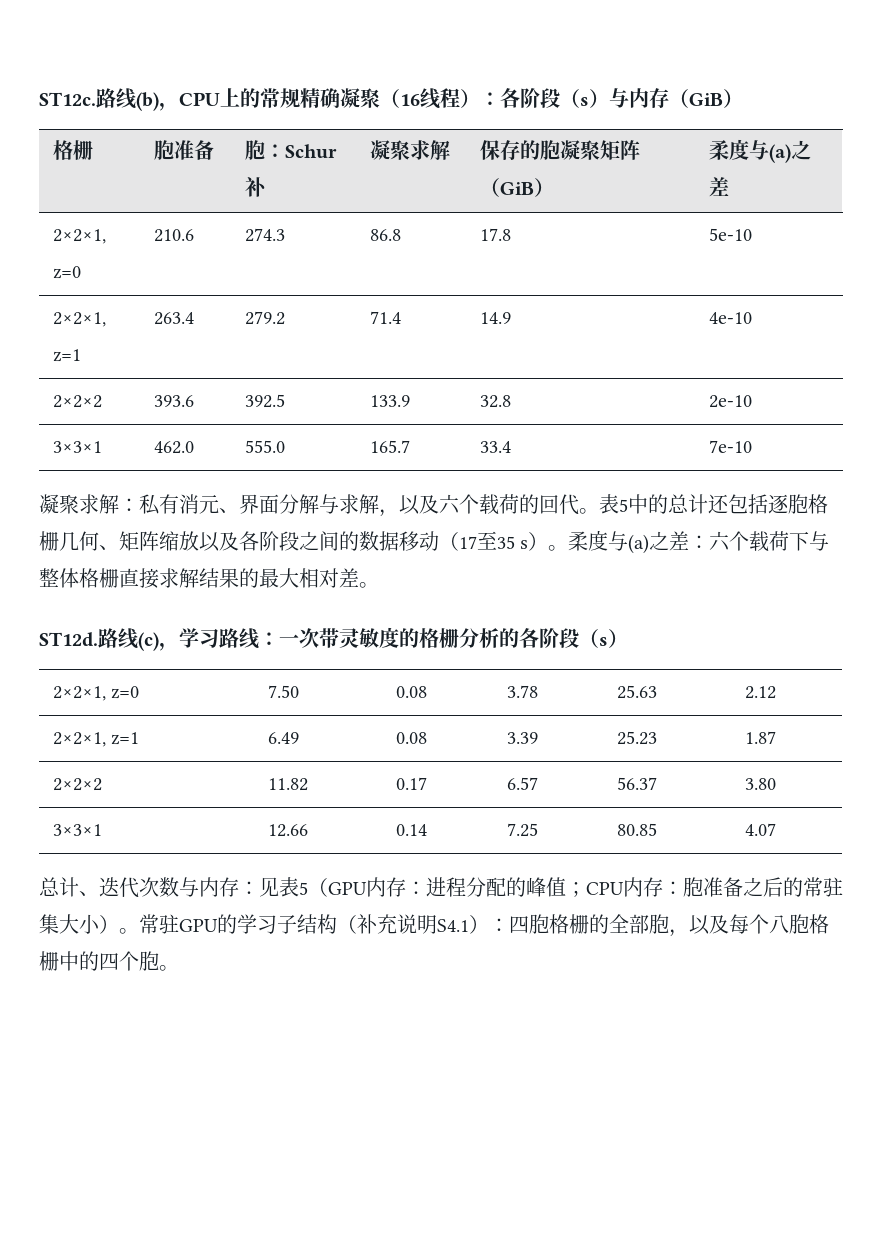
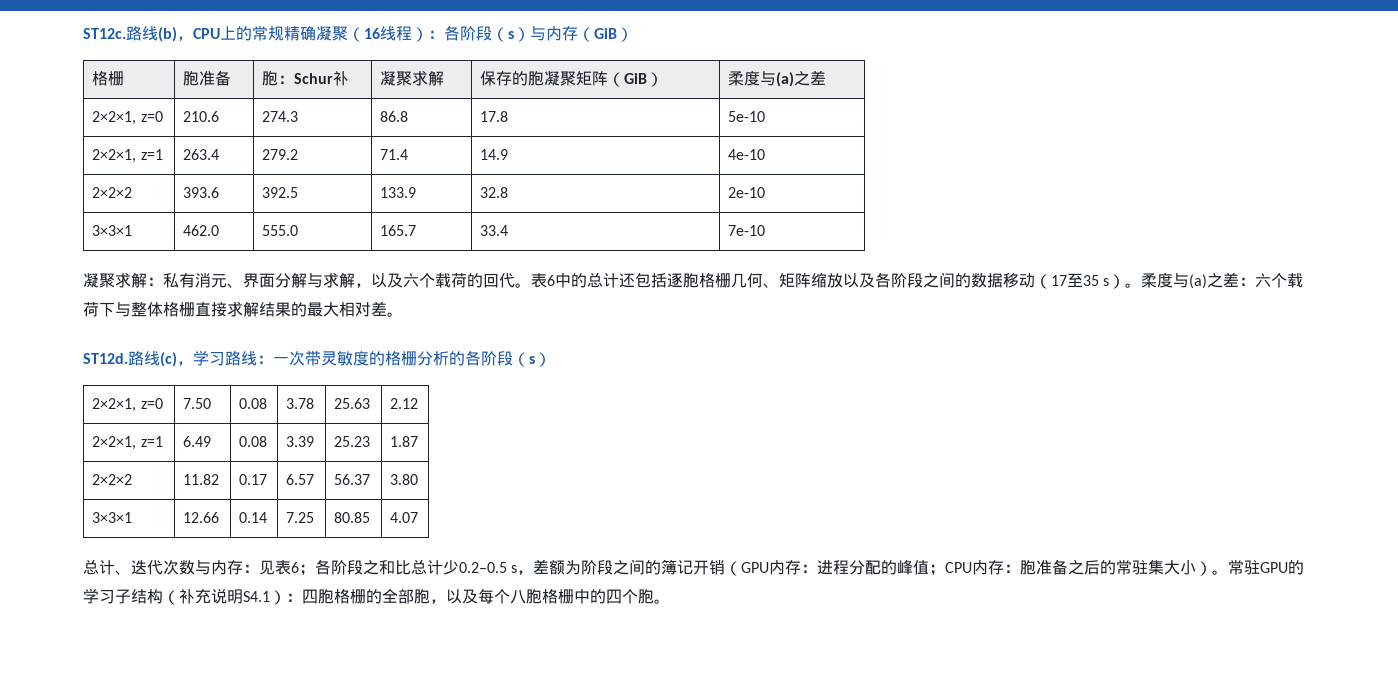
- 表5中的总计还包括逐胞格栅几何、矩阵缩放以及各阶段之间的数据移动（17至35 s）。
+ 表6中的总计还包括逐胞格栅几何、矩阵缩放以及各阶段之间的数据移动（17至35 s）。
- 总计、迭代次数与内存：见表5（GPU内存：进程分配的峰值；CPU内存：胞准备之后的常驻集大小）。
+ 总计、迭代次数与内存：见表6；各阶段之和比总计少0.2–0.5 s，差额为阶段之间的簿记开销（GPU内存：进程分配的峰值；CPU内存：胞准备之后的常驻集大小）。

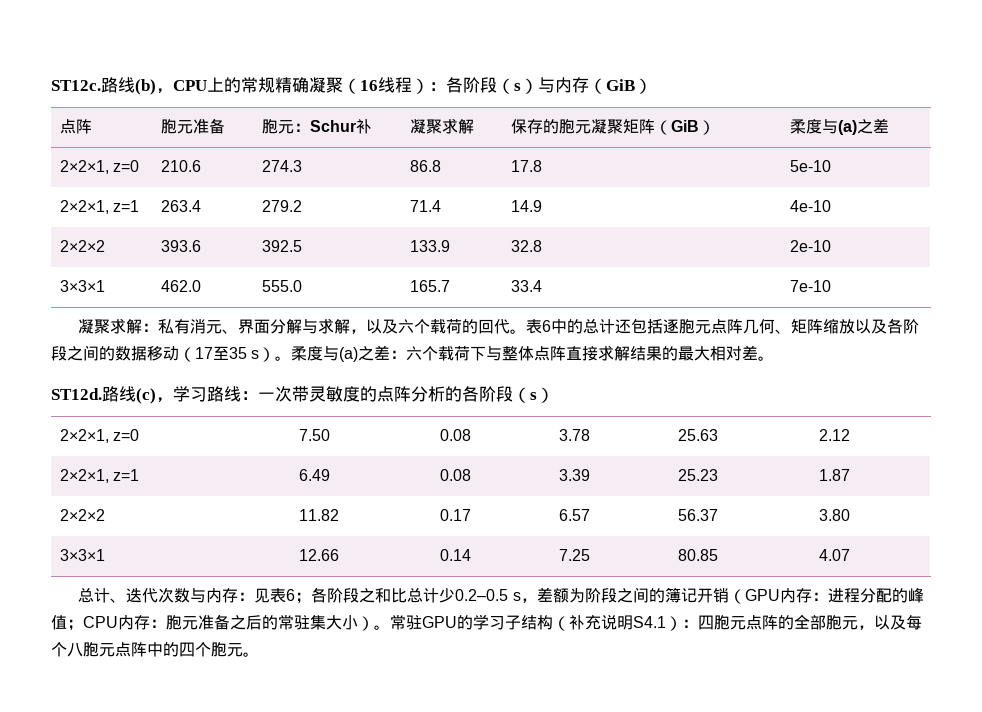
- 格栅 | 胞准备 | 胞：Schur补 | 凝聚求解 | 保存的胞凝聚矩阵（GiB） | 柔度与(a)之差
+ 点阵 | 胞元准备 | 胞元：Schur补 | 凝聚求解 | 保存的胞元凝聚矩阵（GiB） | 柔度与(a)之差
- 表6中的总计还包括逐胞格栅几何、矩阵缩放以及各阶段之间的数据移动（17至35 s）。
+ 表6中的总计还包括逐胞元点阵几何、矩阵缩放以及各阶段之间的数据移动（17至35 s）。
- 柔度与(a)之差：六个载荷下与整体格栅直接求解结果的最大相对差。
+ 柔度与(a)之差：六个载荷下与整体点阵直接求解结果的最大相对差。
- 路线(c)，学习路线：一次带灵敏度的格栅分析的各阶段（s）
+ 路线(c)，学习路线：一次带灵敏度的点阵分析的各阶段（s）
- 总计、迭代次数与内存：见表6；各阶段之和比总计少0.2–0.5 s，差额为阶段之间的簿记开销（GPU内存：进程分配的峰值；CPU内存：胞准备之后的常驻集大小）。
+ 总计、迭代次数与内存：见表6；各阶段之和比总计少0.2–0.5 s，差额为阶段之间的簿记开销（GPU内存：进程分配的峰值；CPU内存：胞元准备之后的常驻集大小）。
- 常驻GPU的学习子结构（补充说明S4.1）：四胞格栅的全部胞，以及每个八胞格栅中的四个胞。
+ 常驻GPU的学习子结构（补充说明S4.1）：四胞元点阵的全部胞元，以及每个八胞元点阵中的四个胞元。

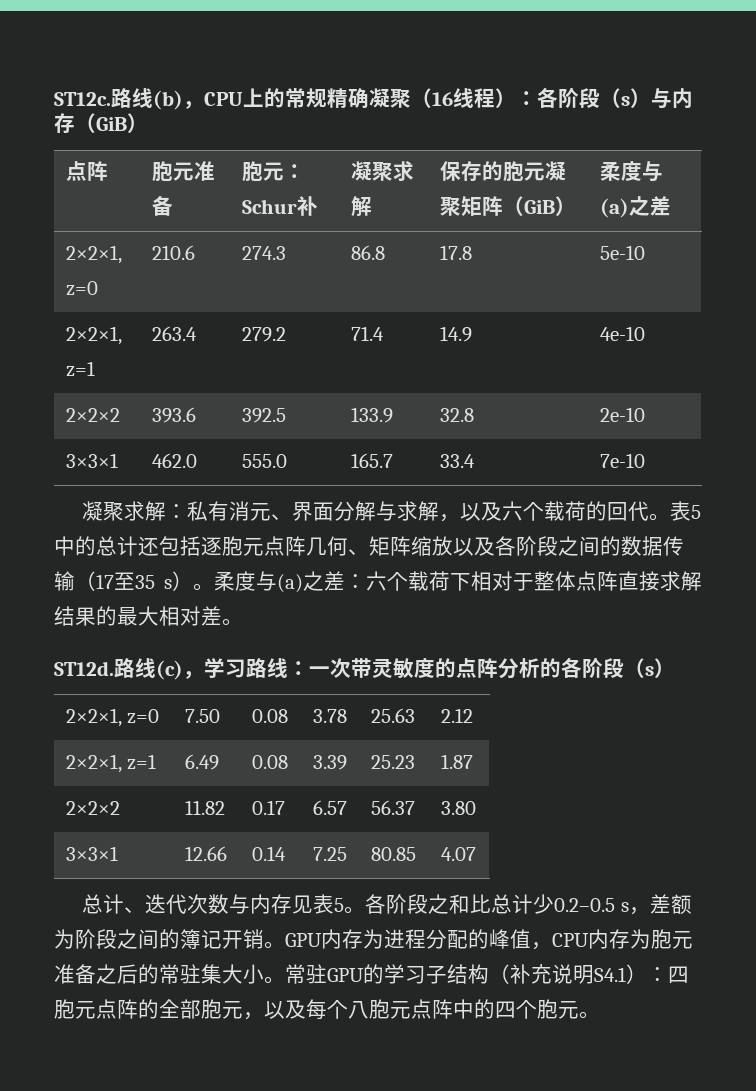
- 表6中的总计还包括逐胞元点阵几何、矩阵缩放以及各阶段之间的数据移动（17至35 s）。
+ 表5中的总计还包括逐胞元点阵几何、矩阵缩放以及各阶段之间的数据传输（17至35 s）。
- 柔度与(a)之差：六个载荷下与整体点阵直接求解结果的最大相对差。
+ 柔度与(a)之差：六个载荷下相对于整体点阵直接求解结果的最大相对差。
- 总计、迭代次数与内存：见表6；各阶段之和比总计少0.2–0.5 s，差额为阶段之间的簿记开销（GPU内存：进程分配的峰值；CPU内存：胞元准备之后的常驻集大小）。
+ 总计、迭代次数与内存见表5。各阶段之和比总计少0.2–0.5 s，差额为阶段之间的簿记开销。GPU内存为进程分配的峰值，CPU内存为胞元准备之后的常驻集大小。

